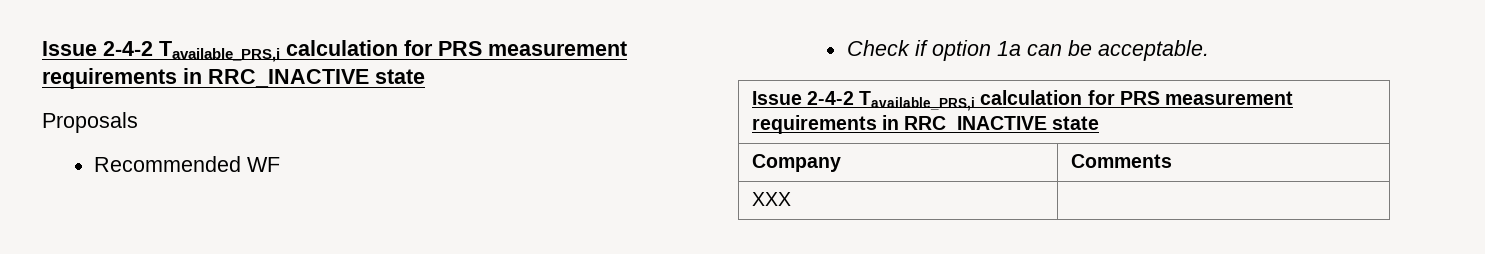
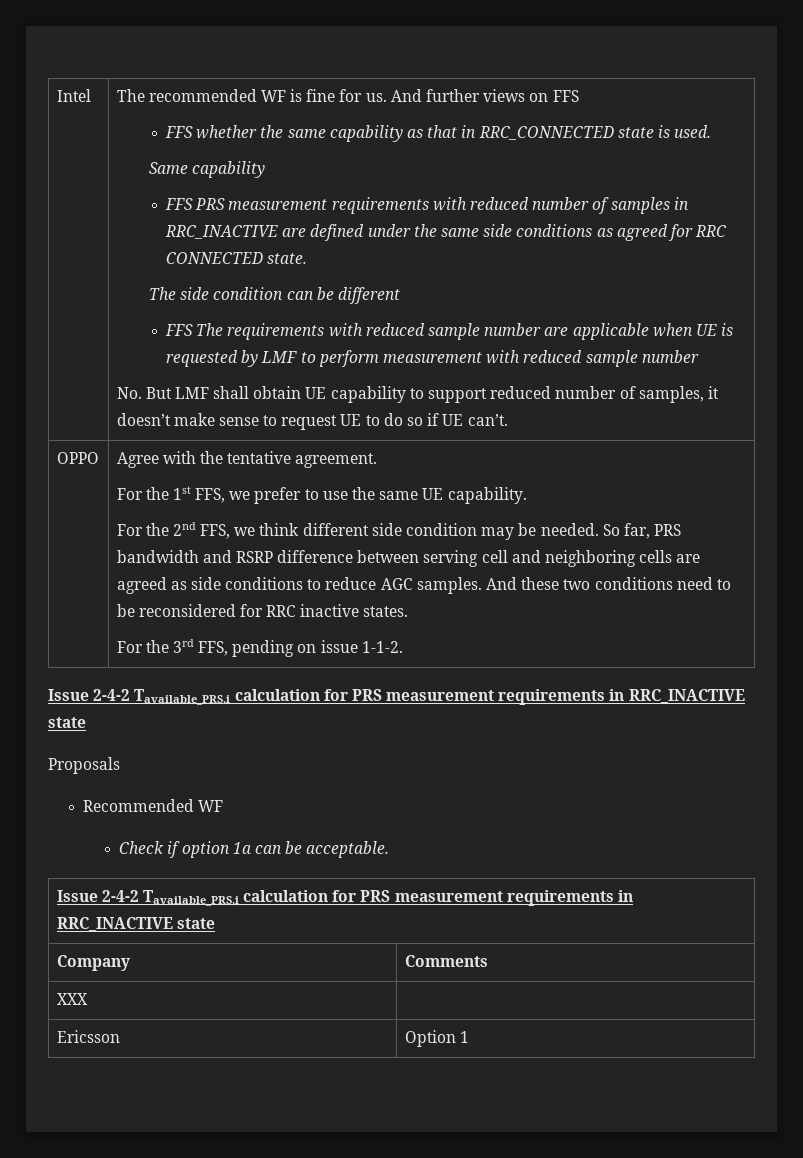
+ Intel | The recommended WF is fine for us. And further views on FFS
+ FFS whether the same capability as that in RRC_CONNECTED state is used.
+ Same capability
+ FFS PRS measurement requirements with reduced number of samples in RRC_INACTIVE are defined under the same side conditions as agreed for RRC CONNECTED state.
+ The side condition can be different
+ FFS The requirements with reduced sample number are applicable when UE is requested by LMF to perform measurement with reduced sample number
+ No. But LMF shall obtain UE capability to support reduced number of samples, it doesn’t make sense to request UE to do so if UE can’t.
+ OPPO | Agree with the tentative agreement.
+ For the 1st FFS, we prefer to use the same UE capability.
+ For the 2nd FFS, we think different side condition may be needed. So far, PRS bandwidth and RSRP difference between serving cell and neighboring cells are agreed as side conditions to reduce AGC samples. And these two conditions need to be reconsidered for RRC inactive states.
+ For the 3rd FFS, pending on issue 1-1-2.
+ Ericsson | Option 1

